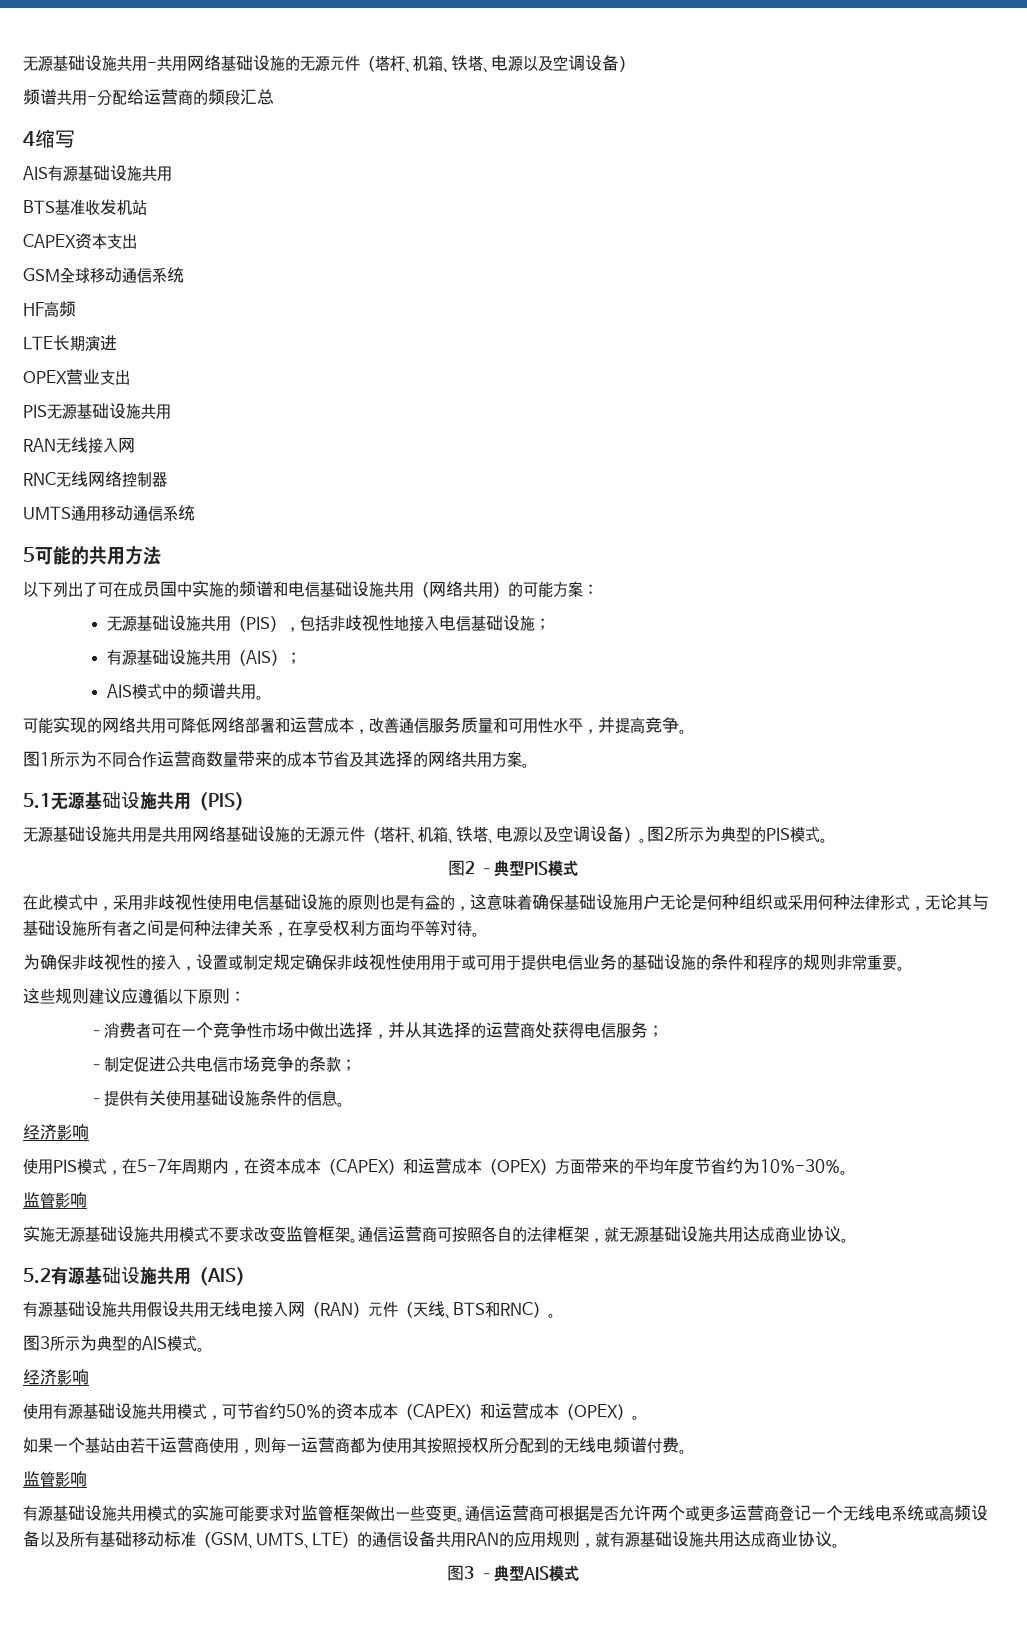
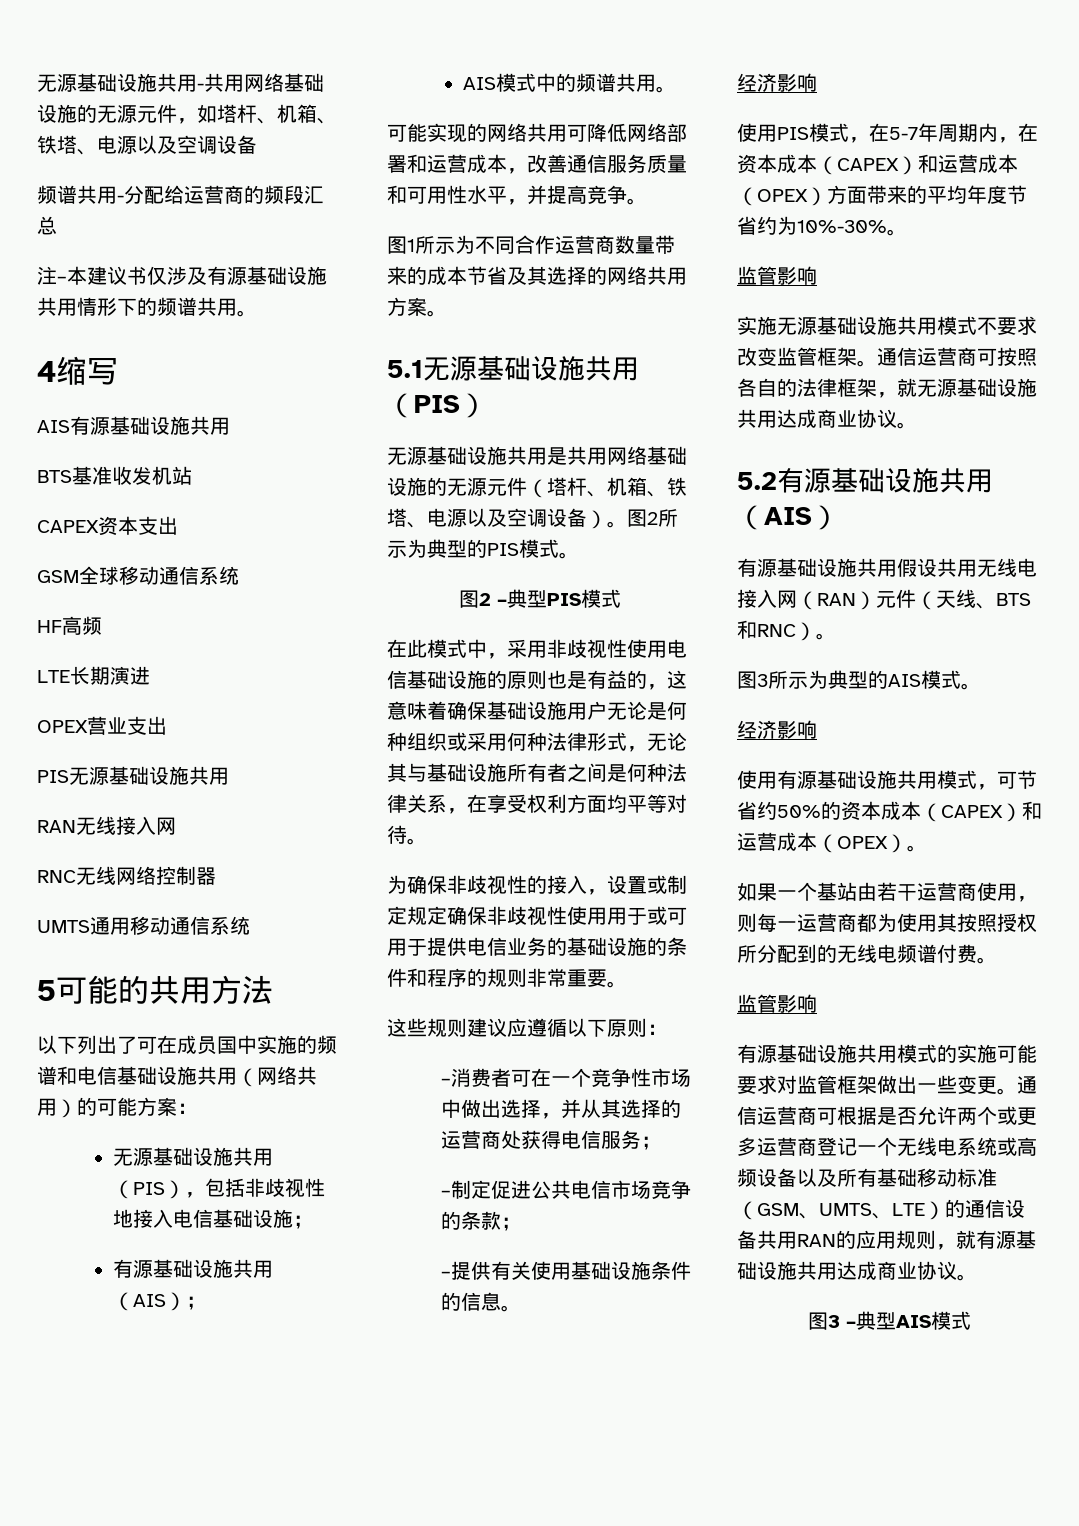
- 无源基础设施共用-共用网络基础设施的无源元件（塔杆、机箱、铁塔、电源以及空调设备）
+ 无源基础设施共用-共用网络基础设施的无源元件，如塔杆、机箱、铁塔、电源以及空调设备
+ 注–本建议书仅涉及有源基础设施共用情形下的频谱共用。

